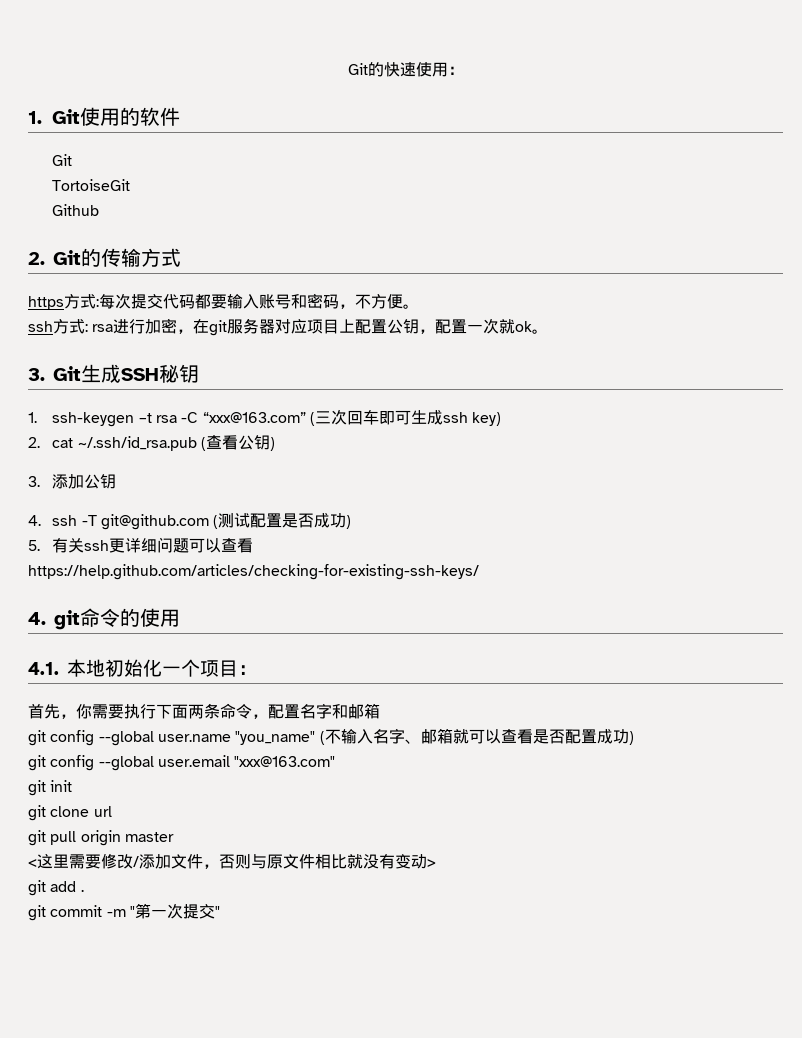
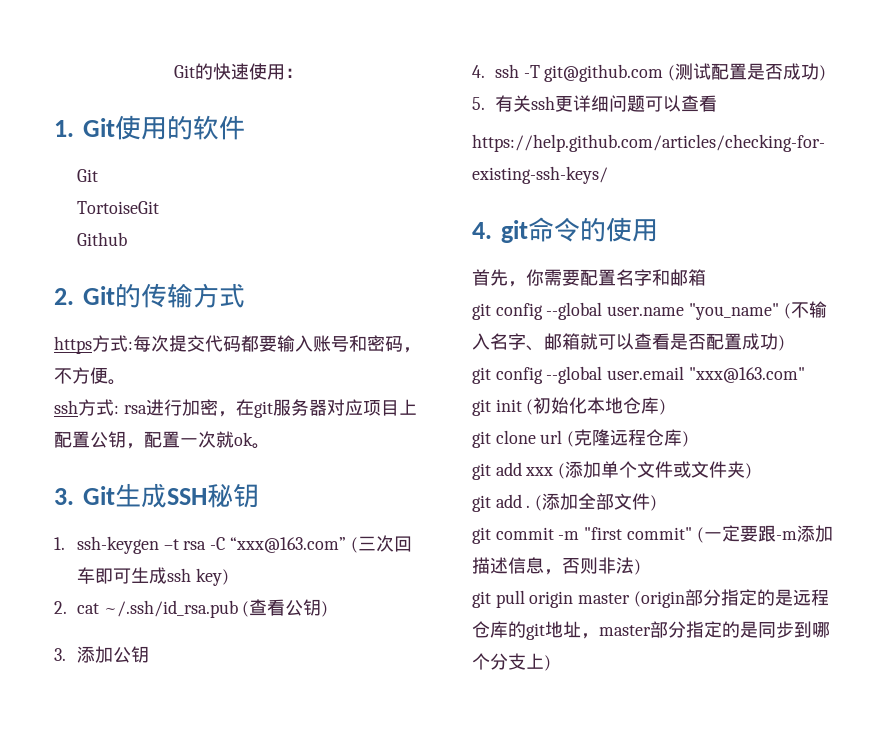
- 4.1.本地初始化一个项目：
- 首先，你需要执行下面两条命令，配置名字和邮箱
+ 首先，你需要配置名字和邮箱
- git init
- git clone url
- git pull origin master
- <这里需要修改/添加文件，否则与原文件相比就没有变动>
- git add .
- git commit -m "第一次提交"
+ git init (初始化本地仓库)
+ git clone url (克隆远程仓库)
+ git add xxx (添加单个文件或文件夹)
+ git add . (添加全部文件)
+ git commit -m "first commit" (一定要跟-m添加描述信息，否则非法)
+ git pull origin master (origin部分指定的是远程仓库的git地址，master部分指定的是同步到哪个分支上)

